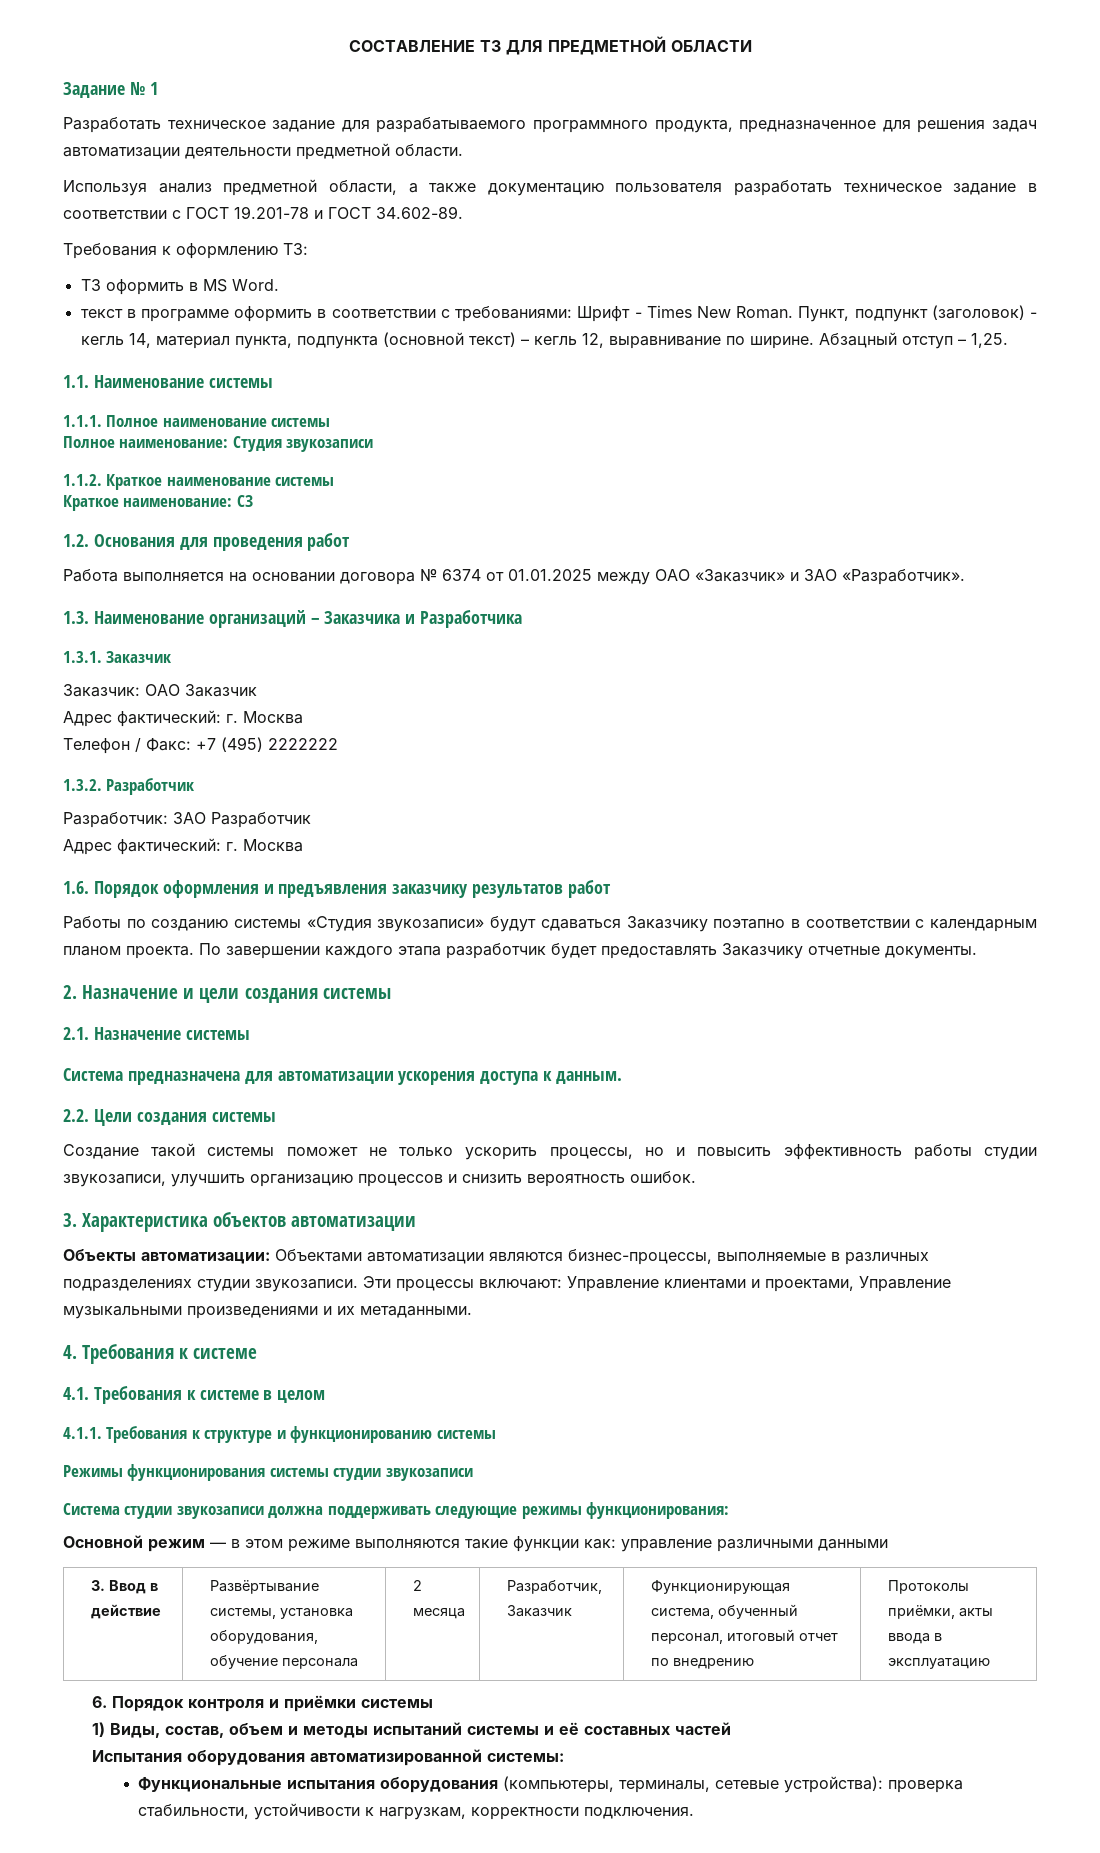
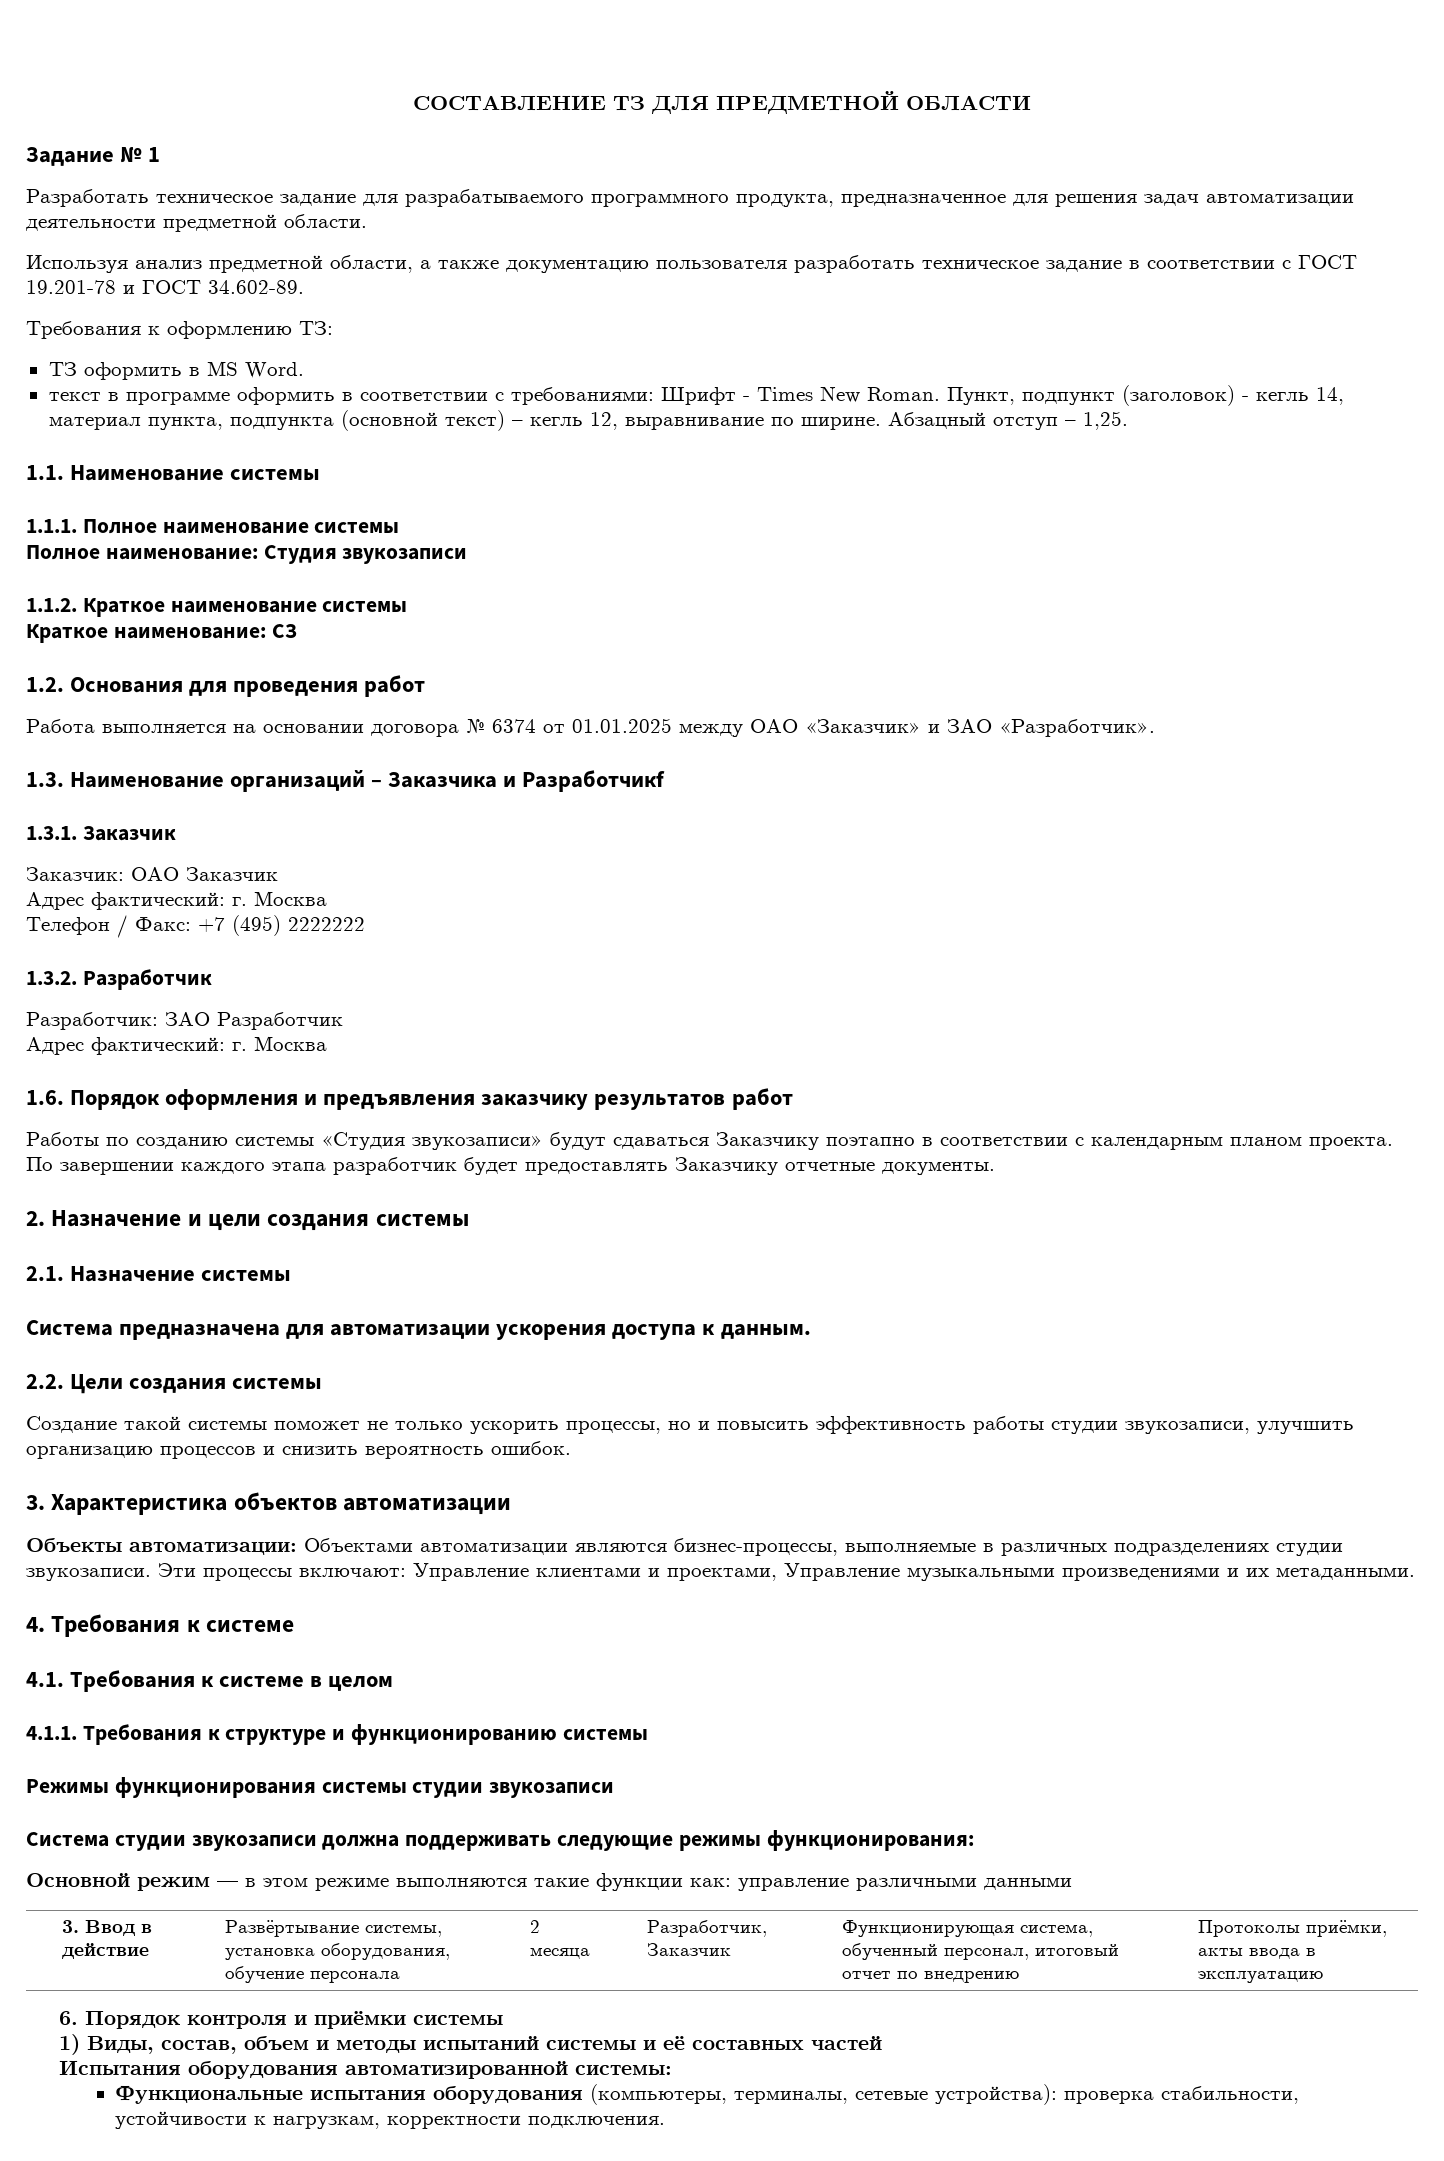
- 1.3. Наименование организаций – Заказчика и Разработчика
+ 1.3. Наименование организаций – Заказчика и Разработчикf

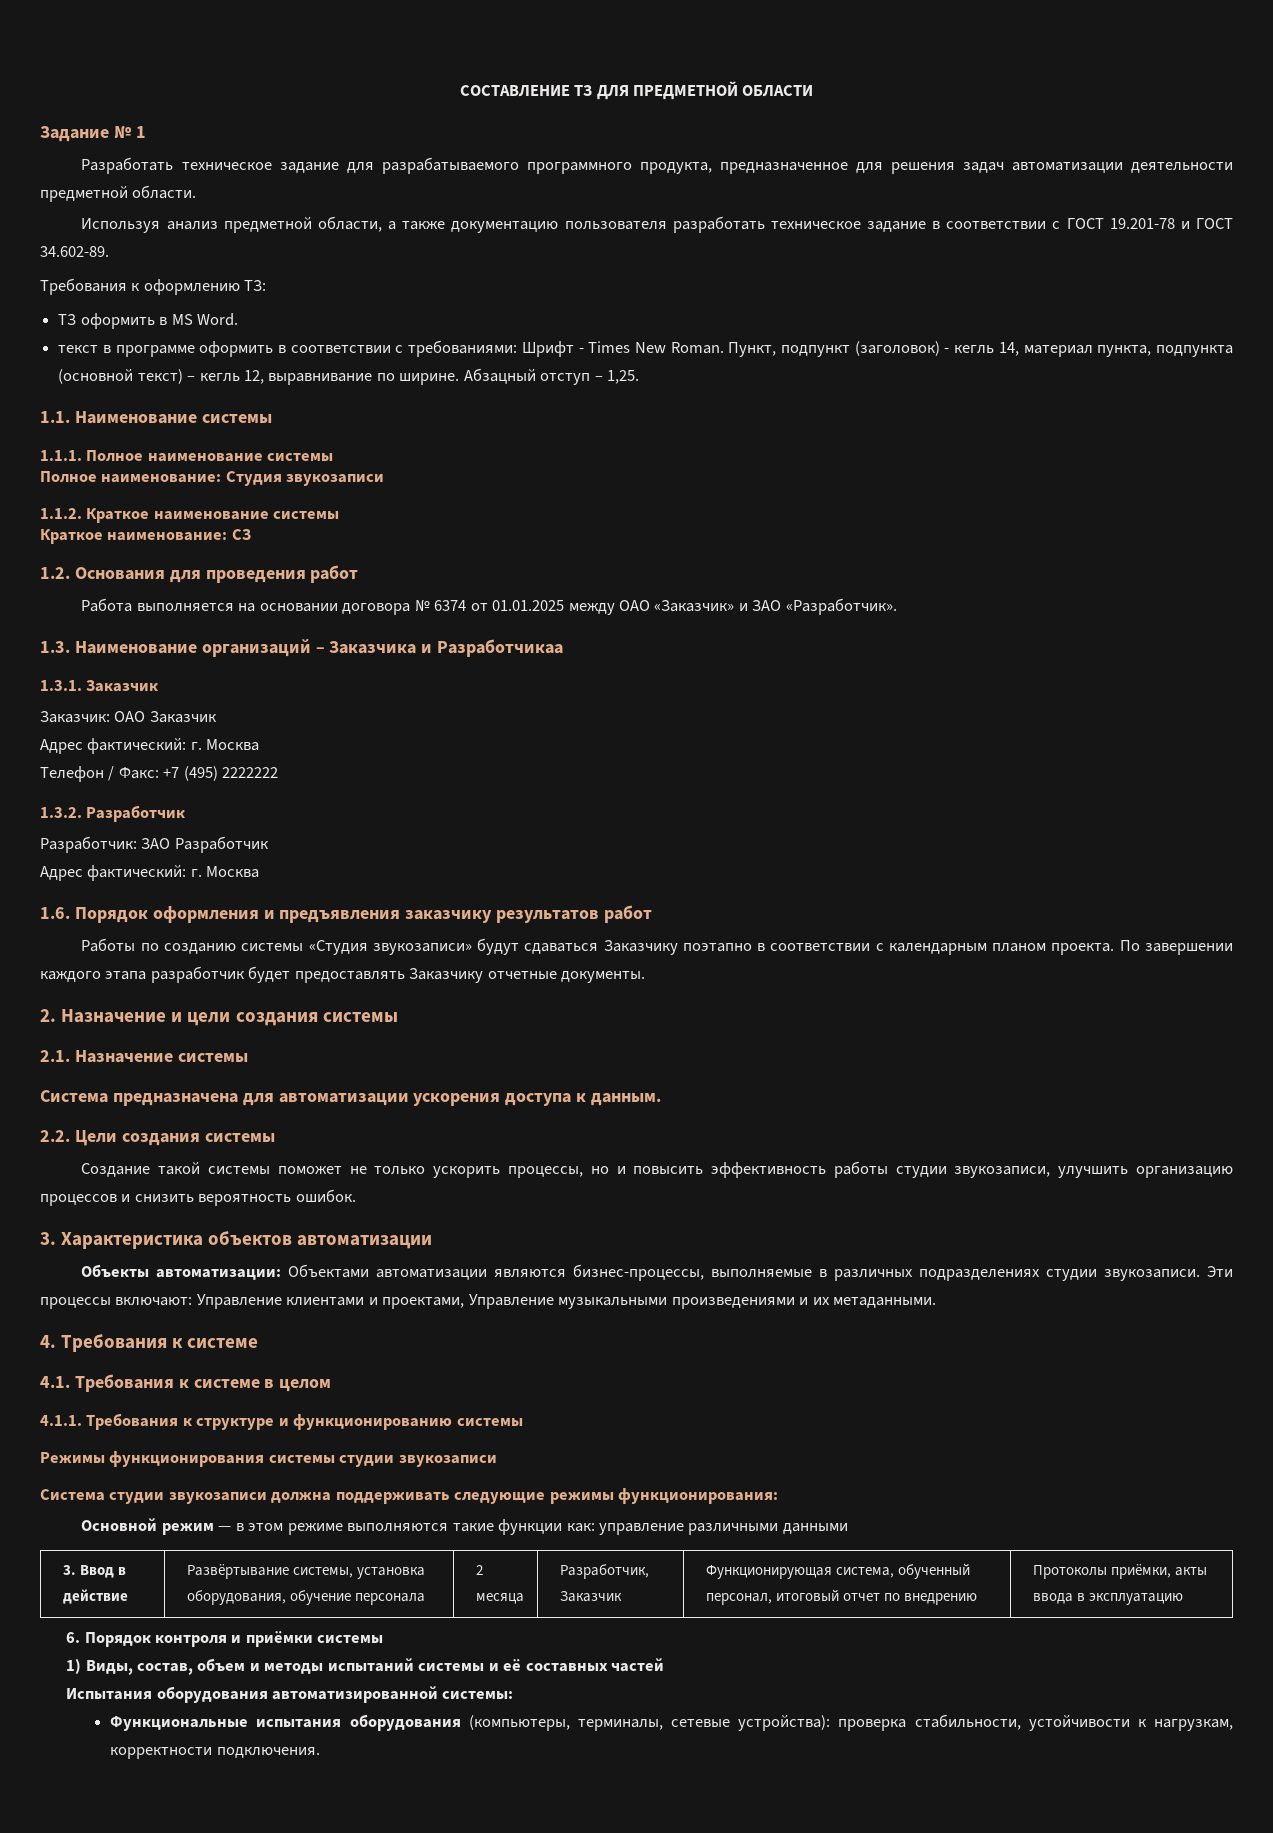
- 1.3. Наименование организаций – Заказчика и Разработчикf
+ 1.3. Наименование организаций – Заказчика и Разработчикаа

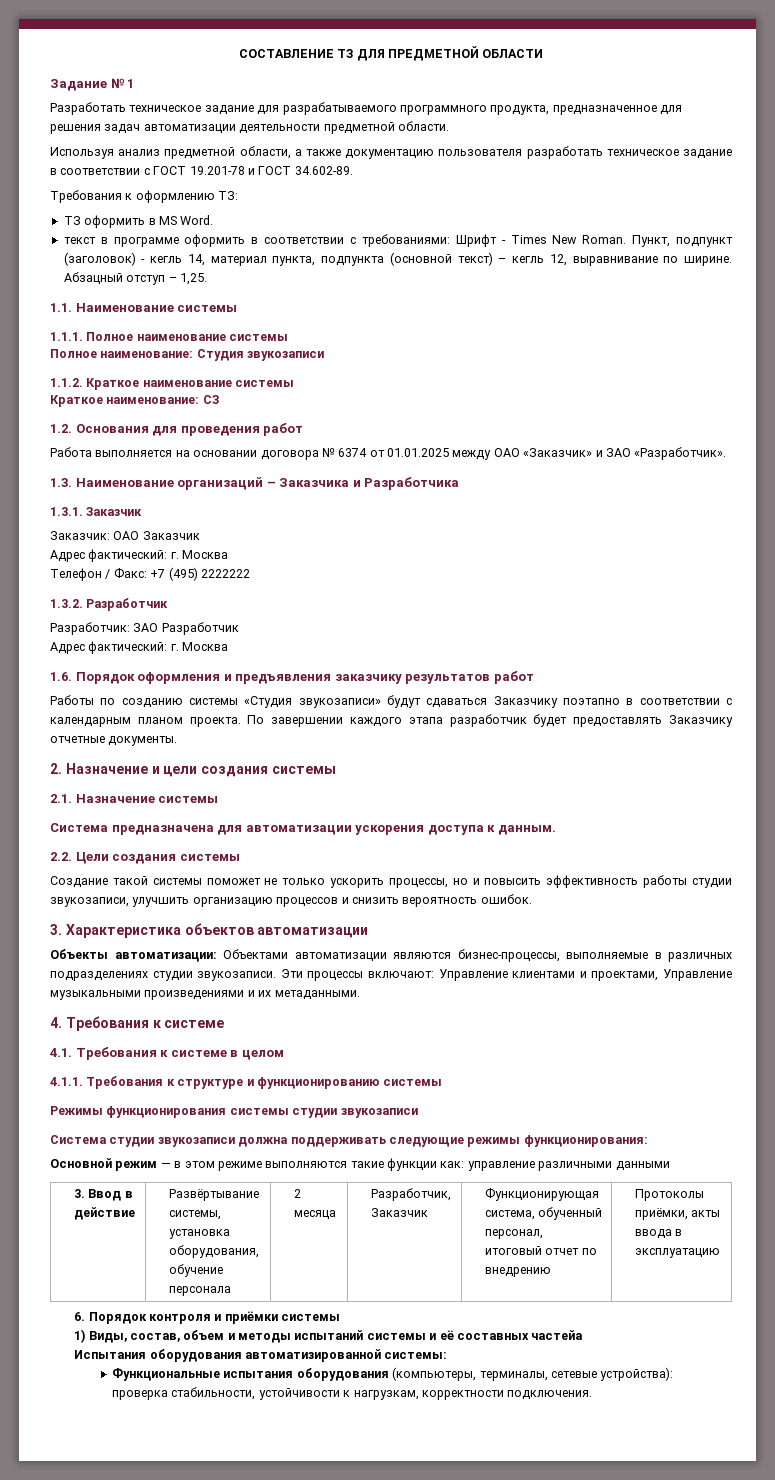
- 1.3. Наименование организаций – Заказчика и Разработчикаа
+ 1.3. Наименование организаций – Заказчика и Разработчика
- 1) Виды, состав, объем и методы испытаний системы и её составных частей
+ 1) Виды, состав, объем и методы испытаний системы и её составных частейа

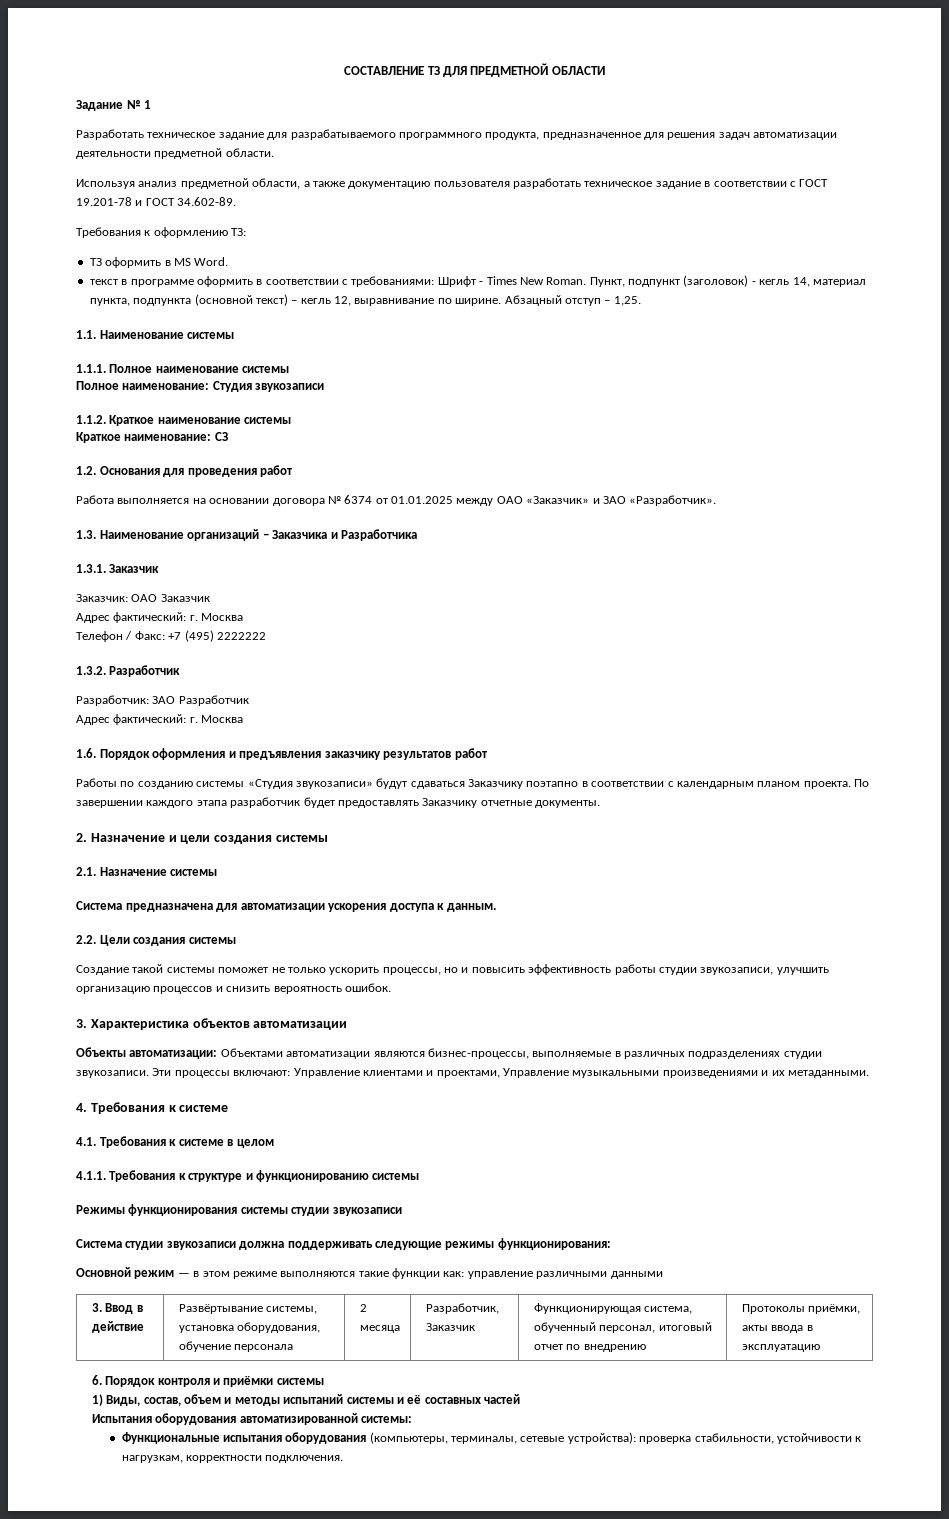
- 1) Виды, состав, объем и методы испытаний системы и её составных частейа
+ 1) Виды, состав, объем и методы испытаний системы и её составных частей

